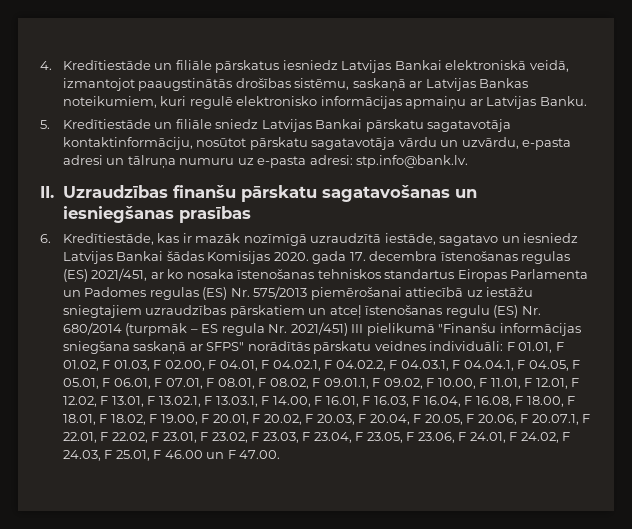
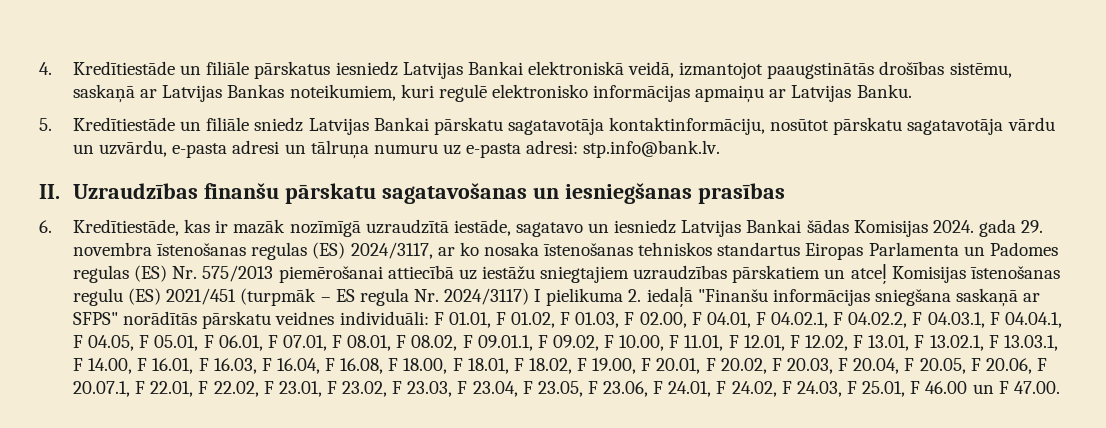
- 6. Kredītiestāde, kas ir mazāk nozīmīgā uzraudzītā iestāde, sagatavo un iesniedz Latvijas Bankai šādas Komisijas 2020. gada 17. decembra īstenošanas regulas (ES) 2021/451, ar ko nosaka īstenošanas tehniskos standartus Eiropas Parlamenta un Padomes regulas (ES) Nr. 575/2013 piemērošanai attiecībā uz iestāžu sniegtajiem uzraudzības pārskatiem un atceļ īstenošanas regulu (ES) Nr. 680/2014 (turpmāk – ES regula Nr. 2021/451) III pielikumā "Finanšu informācijas sniegšana saskaņā ar SFPS" norādītās pārskatu veidnes individuāli:
+ 6. Kredītiestāde, kas ir mazāk nozīmīgā uzraudzītā iestāde, sagatavo un iesniedz Latvijas Bankai šādas Komisijas 2024. gada 29. novembra īstenošanas regulas (ES) 2024/3117, ar ko nosaka īstenošanas tehniskos standartus Eiropas Parlamenta un Padomes regulas (ES) Nr. 575/2013 piemērošanai attiecībā uz iestāžu sniegtajiem uzraudzības pārskatiem un atceļ Komisijas īstenošanas regulu (ES) 2021/451 (turpmāk – ES regula Nr. 2024/3117) I pielikuma 2. iedaļā "Finanšu informācijas sniegšana saskaņā ar SFPS" norādītās pārskatu veidnes individuāli:

